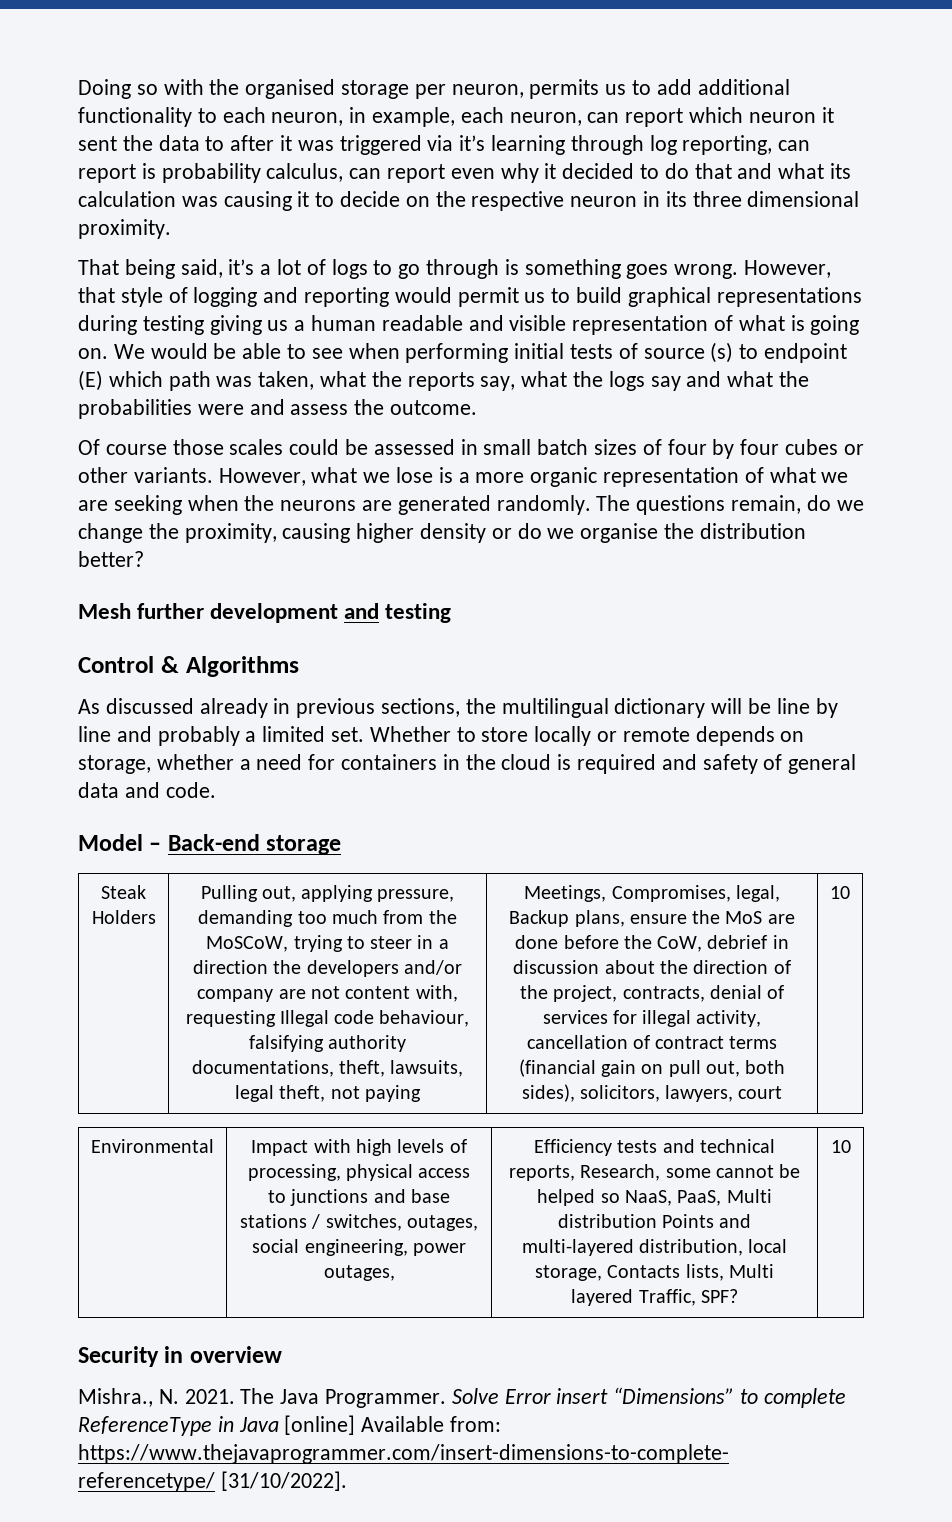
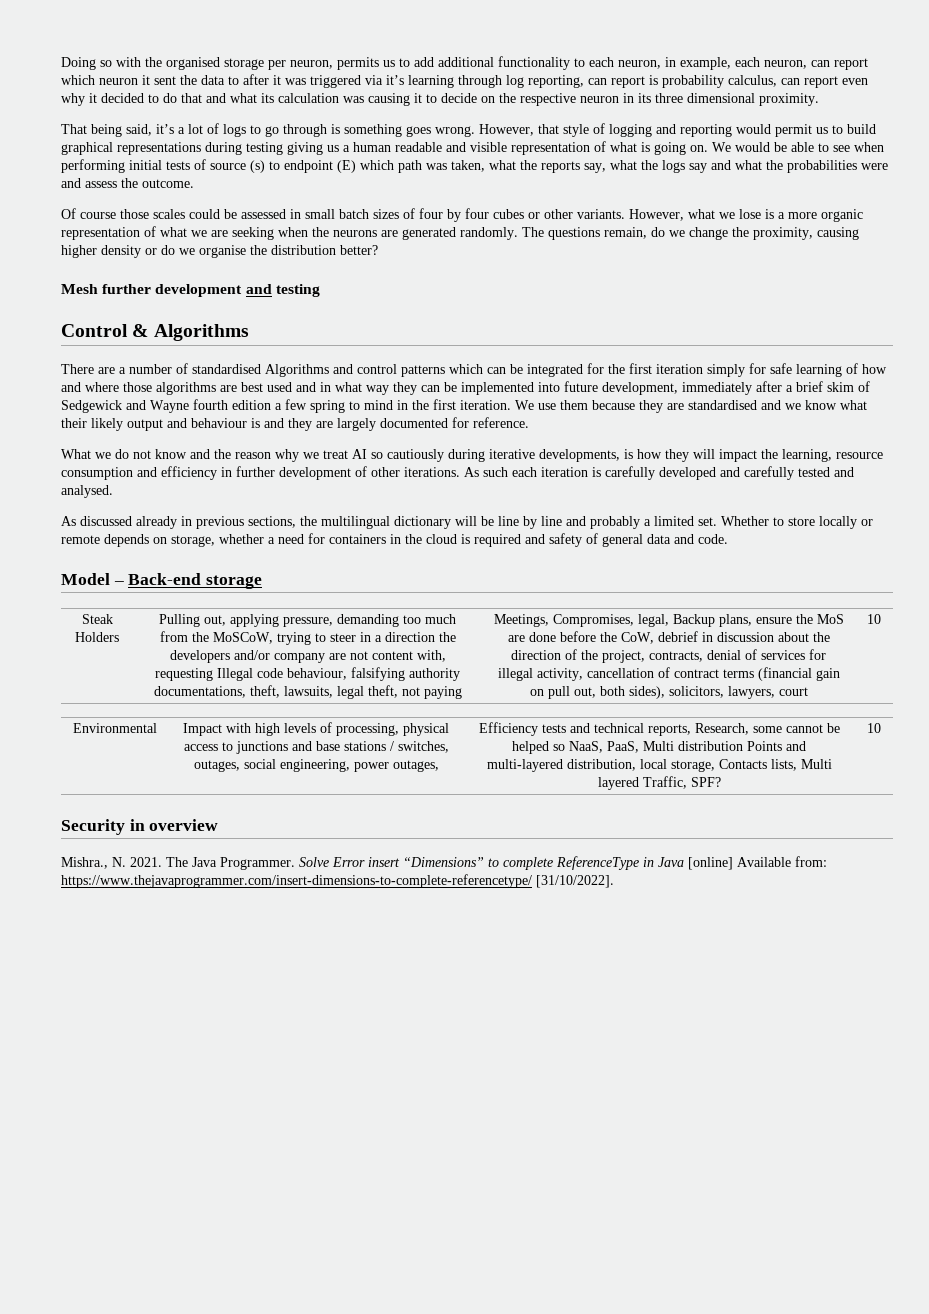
+ There are a number of standardised Algorithms and control patterns which can be integrated for the first iteration simply for safe learning of how and where those algorithms are best used and in what way they can be implemented into future development, immediately after a brief skim of Sedgewick and Wayne fourth edition a few spring to mind in the first iteration. We use them because they are standardised and we know what their likely output and behaviour is and they are largely documented for reference.
+ What we do not know and the reason why we treat AI so cautiously during iterative developments, is how they will impact the learning, resource consumption and efficiency in further development of other iterations. As such each iteration is carefully developed and carefully tested and analysed.

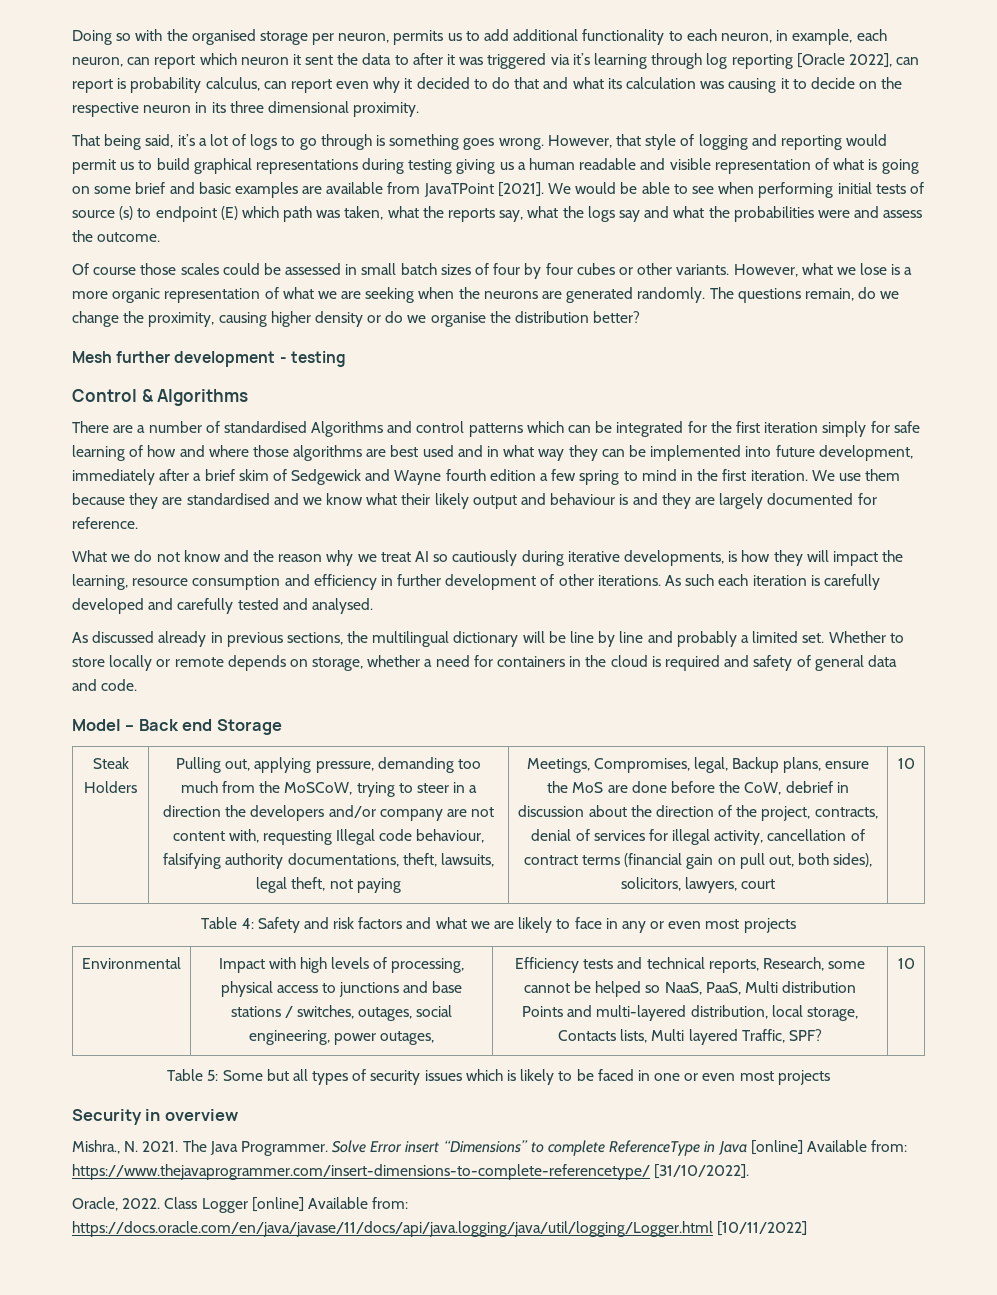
- Doing so with the organised storage per neuron, permits us to add additional functionality to each neuron, in example, each neuron, can report which neuron it sent the data to after it was triggered via it’s learning through log reporting, can report is probability calculus, can report even why it decided to do that and what its calculation was causing it to decide on the respective neuron in its three dimensional proximity.
+ Doing so with the organised storage per neuron, permits us to add additional functionality to each neuron, in example, each neuron, can report which neuron it sent the data to after it was triggered via it’s learning through log reporting [Oracle 2022], can report is probability calculus, can report even why it decided to do that and what its calculation was causing it to decide on the respective neuron in its three dimensional proximity.
- However, that style of logging and reporting would permit us to build graphical representations during testing giving us a human readable and visible representation of what is going on.
+ However, that style of logging and reporting would permit us to build graphical representations during testing giving us a human readable and visible representation of what is going on some brief and basic examples are available from JavaTPoint [2021].
- Mesh further development and testing
+ Mesh further development - testing
- Model – Back-end storage
+ Model – Back end Storage
+ Table 4: Safety and risk factors and what we are likely to face in any or even most projects
+ Table 5: Some but all types of security issues which is likely to be faced in one or even most projects
+ Oracle, 2022. Class Logger [online] Available from: https://docs.oracle.com/en/java/javase/11/docs/api/java.logging/java/util/logging/Logger.html [10/11/2022]

